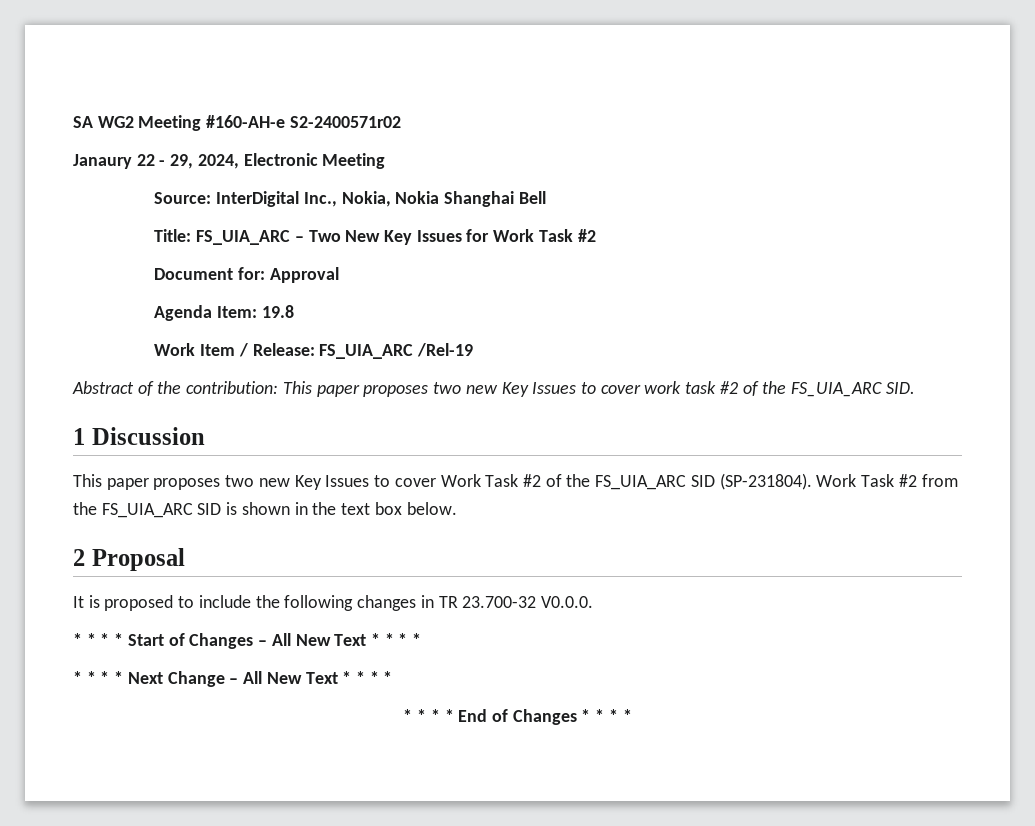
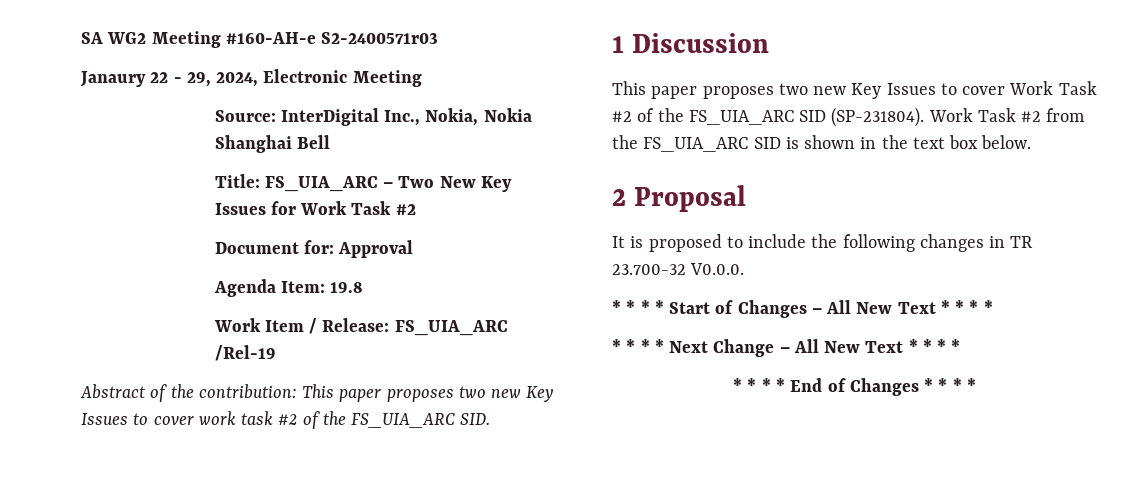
- SA WG2 Meeting #160-AH-e S2-2400571r02
+ SA WG2 Meeting #160-AH-e S2-2400571r03

